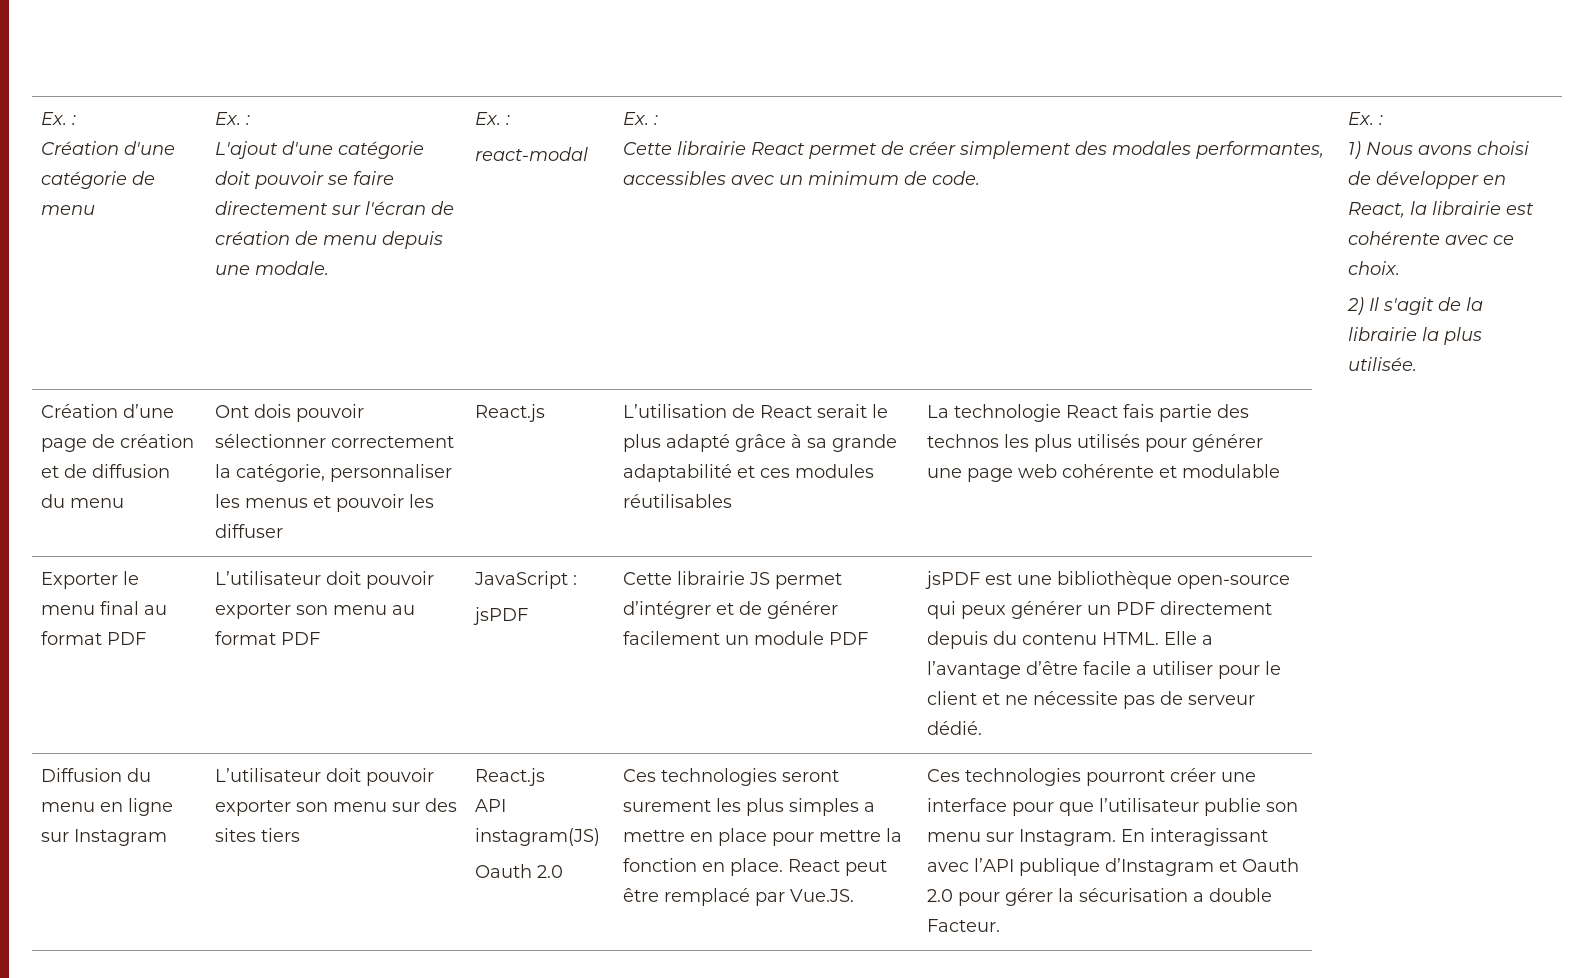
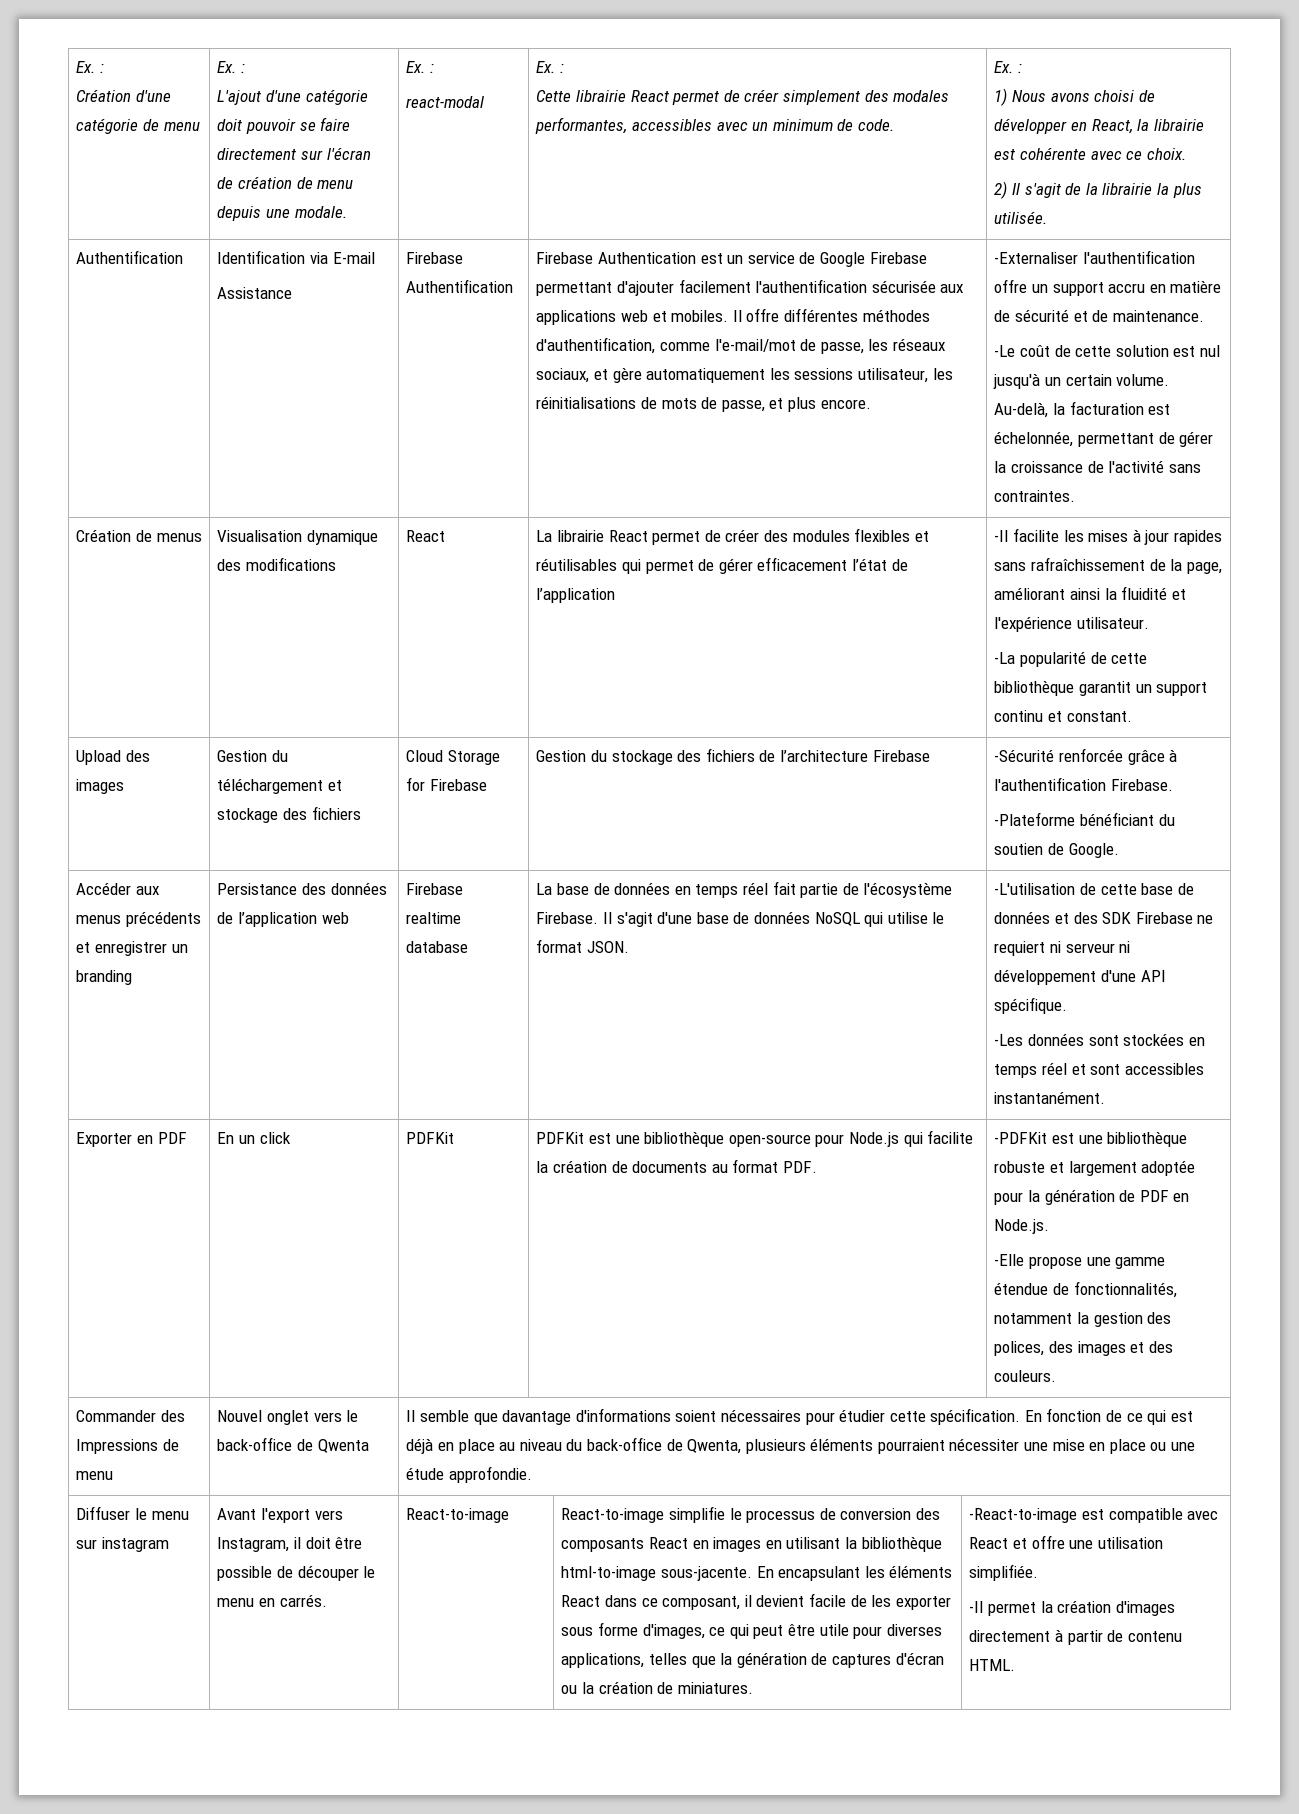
- Création d’une page de création et de diffusion du menu | Ont dois pouvoir sélectionner correctement la catégorie, personnaliser les menus et pouvoir les diffuser | React.js | L’utilisation de React serait le plus adapté grâce à sa grande adaptabilité et ces modules réutilisables | La technologie React fais partie des technos les plus utilisés pour générer une page web cohérente et modulable
- Exporter le menu final au format PDF | L’utilisateur doit pouvoir exporter son menu au format PDF | JavaScript :
- jsPDF | Cette librairie JS permet d’intégrer et de générer facilement un module PDF | jsPDF est une bibliothèque open-source qui peux générer un PDF directement depuis du contenu HTML. Elle a l’avantage d’être facile a utiliser pour le client et ne nécessite pas de serveur dédié.
- Diffusion du menu en ligne sur Instagram | L’utilisateur doit pouvoir exporter son menu sur des sites tiers | React.js
- API instagram(JS)
- Oauth 2.0 | Ces technologies seront surement les plus simples a mettre en place pour mettre la fonction en place. React peut être remplacé par Vue.JS. | Ces technologies pourront créer une interface pour que l’utilisateur publie son menu sur Instagram. En interagissant avec l’API publique d’Instagram et Oauth 2.0 pour gérer la sécurisation a double Facteur.
+ Authentification | Identification via E-mail
+ Assistance | Firebase Authentification | Firebase Authentication est un service de Google Firebase permettant d'ajouter facilement l'authentification sécurisée aux applications web et mobiles. Il offre différentes méthodes d'authentification, comme l'e-mail/mot de passe, les réseaux sociaux, et gère automatiquement les sessions utilisateur, les réinitialisations de mots de passe, et plus encore. | -Externaliser l'authentification offre un support accru en matière de sécurité et de maintenance.
+ -Le coût de cette solution est nul jusqu'à un certain volume. Au-delà, la facturation est échelonnée, permettant de gérer la croissance de l'activité sans contraintes.
+ Création de menus | Visualisation dynamique des modifications | React | La librairie React permet de créer des modules flexibles et réutilisables qui permet de gérer efficacement l’état de l’application | -Il facilite les mises à jour rapides sans rafraîchissement de la page, améliorant ainsi la fluidité et l'expérience utilisateur.
+ -La popularité de cette bibliothèque garantit un support continu et constant.
+ Upload des images | Gestion du téléchargement et stockage des fichiers | Cloud Storage for Firebase | Gestion du stockage des fichiers de l’architecture Firebase | -Sécurité renforcée grâce à l'authentification Firebase.
+ -Plateforme bénéficiant du soutien de Google.
+ Accéder aux menus précédents et enregistrer un branding | Persistance des données de l’application web | Firebase realtime database | La base de données en temps réel fait partie de l'écosystème Firebase. Il s'agit d'une base de données NoSQL qui utilise le format JSON. | -L'utilisation de cette base de données et des SDK Firebase ne requiert ni serveur ni développement d'une API spécifique.
+ -Les données sont stockées en temps réel et sont accessibles instantanément.
+ Exporter en PDF | En un click | PDFKit | PDFKit est une bibliothèque open-source pour Node.js qui facilite la création de documents au format PDF. | -PDFKit est une bibliothèque robuste et largement adoptée pour la génération de PDF en Node.js.
+ -Elle propose une gamme étendue de fonctionnalités, notamment la gestion des polices, des images et des couleurs.
+ Commander des Impressions de menu | Nouvel onglet vers le back-office de Qwenta | Il semble que davantage d'informations soient nécessaires pour étudier cette spécification. En fonction de ce qui est déjà en place au niveau du back-office de Qwenta, plusieurs éléments pourraient nécessiter une mise en place ou une étude approfondie.
+ Diffuser le menu sur instagram | Avant l'export vers Instagram, il doit être possible de découper le menu en carrés. | React-to-image | React-to-image simplifie le processus de conversion des composants React en images en utilisant la bibliothèque html-to-image sous-jacente. En encapsulant les éléments React dans ce composant, il devient facile de les exporter sous forme d'images, ce qui peut être utile pour diverses applications, telles que la génération de captures d'écran ou la création de miniatures. | -React-to-image est compatible avec React et offre une utilisation simplifiée.
+ -Il permet la création d'images directement à partir de contenu HTML.

